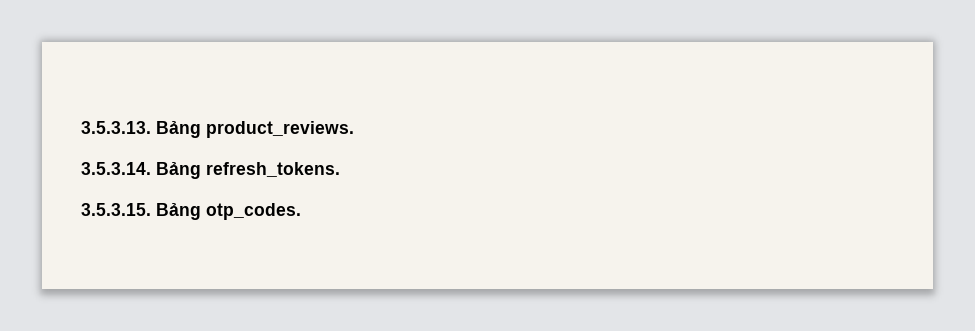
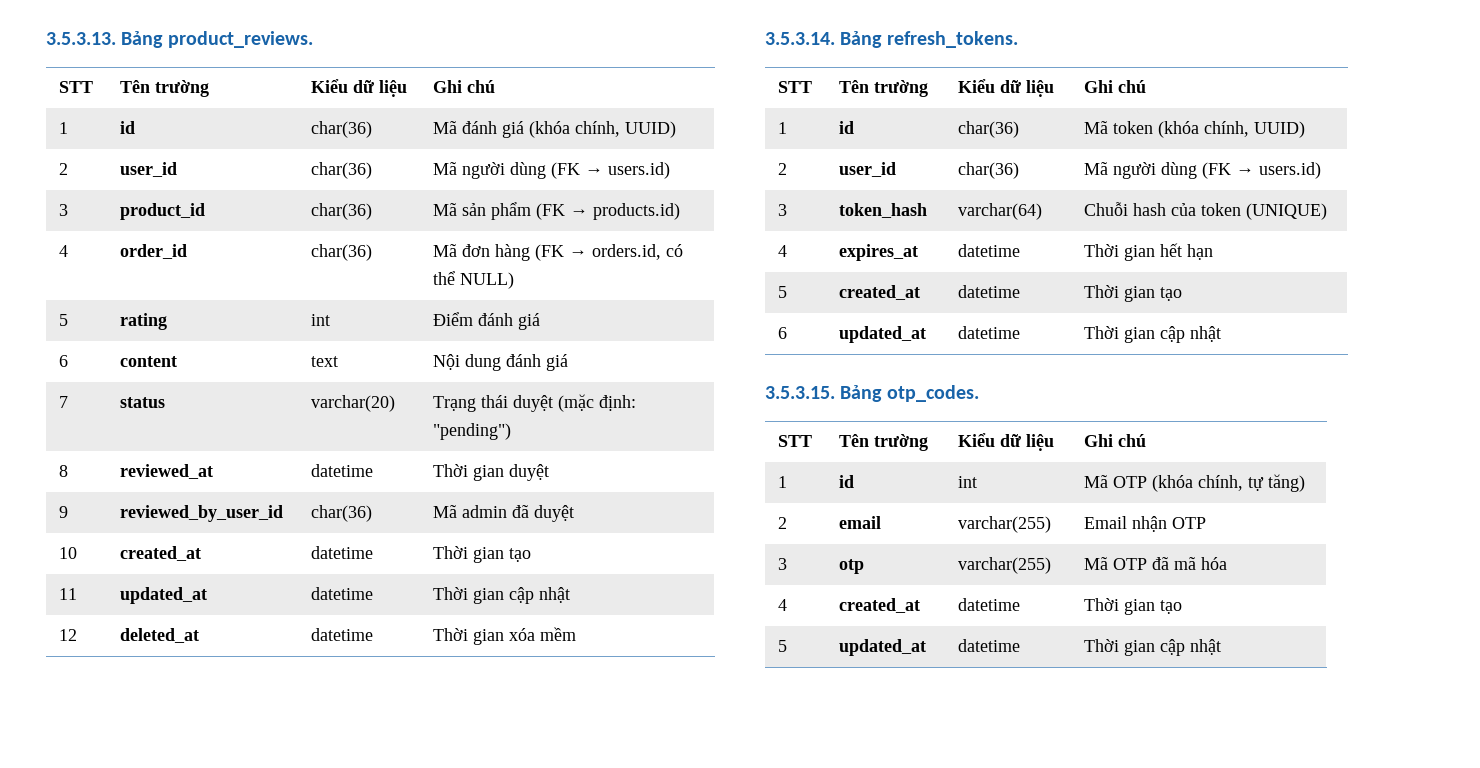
  3.5.3.13. Bảng product_reviews.
+ STT | Tên trường | Kiểu dữ liệu | Ghi chú
+ 1 | id | char(36) | Mã đánh giá (khóa chính, UUID)
+ 2 | user_id | char(36) | Mã người dùng (FK → users.id)
+ 3 | product_id | char(36) | Mã sản phẩm (FK → products.id)
+ 4 | order_id | char(36) | Mã đơn hàng (FK → orders.id, có thể NULL)
+ 5 | rating | int | Điểm đánh giá
+ 6 | content | text | Nội dung đánh giá
+ 7 | status | varchar(20) | Trạng thái duyệt (mặc định: "pending")
+ 8 | reviewed_at | datetime | Thời gian duyệt
+ 9 | reviewed_by_user_id | char(36) | Mã admin đã duyệt
+ 10 | created_at | datetime | Thời gian tạo
+ 11 | updated_at | datetime | Thời gian cập nhật
+ 12 | deleted_at | datetime | Thời gian xóa mềm
  3.5.3.14. Bảng refresh_tokens.
+ STT | Tên trường | Kiểu dữ liệu | Ghi chú
+ 1 | id | char(36) | Mã token (khóa chính, UUID)
+ 2 | user_id | char(36) | Mã người dùng (FK → users.id)
+ 3 | token_hash | varchar(64) | Chuỗi hash của token (UNIQUE)
+ 4 | expires_at | datetime | Thời gian hết hạn
+ 5 | created_at | datetime | Thời gian tạo
+ 6 | updated_at | datetime | Thời gian cập nhật
  3.5.3.15. Bảng otp_codes.
+ STT | Tên trường | Kiểu dữ liệu | Ghi chú
+ 1 | id | int | Mã OTP (khóa chính, tự tăng)
+ 2 | email | varchar(255) | Email nhận OTP
+ 3 | otp | varchar(255) | Mã OTP đã mã hóa
+ 4 | created_at | datetime | Thời gian tạo
+ 5 | updated_at | datetime | Thời gian cập nhật

